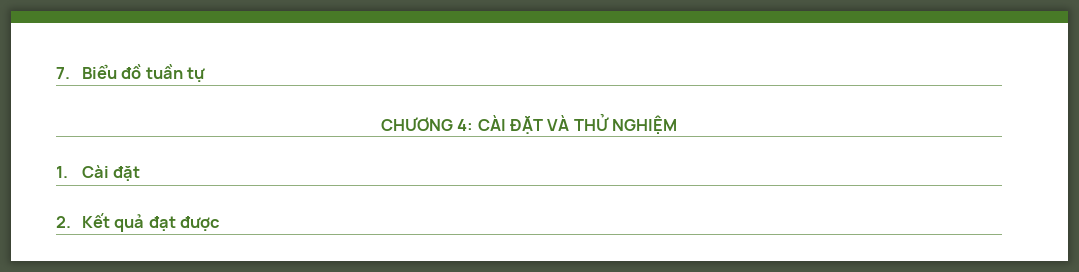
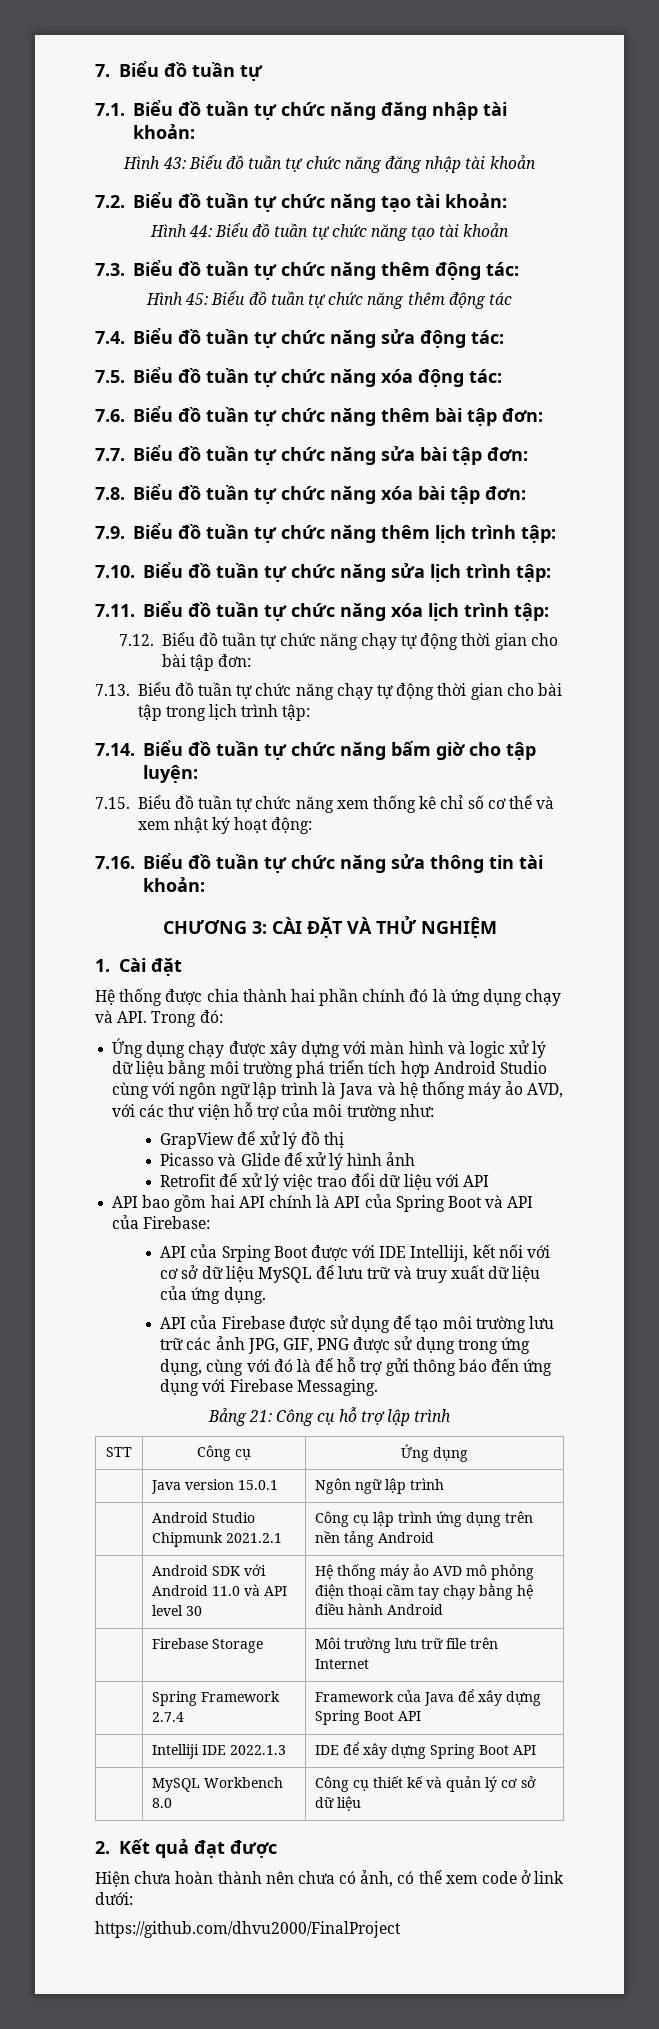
+ 7.1. Biểu đồ tuần tự chức năng đăng nhập tài khoản:
+ Hình 43: Biểu đồ tuần tự chức năng đăng nhập tài khoản
+ 7.2. Biểu đồ tuần tự chức năng tạo tài khoản:
+ Hình 44: Biểu đồ tuần tự chức năng tạo tài khoản
+ 7.3. Biểu đồ tuần tự chức năng thêm động tác:
+ Hình 45: Biểu đồ tuần tự chức năng thêm động tác
+ 7.4. Biểu đồ tuần tự chức năng sửa động tác:
+ 7.5. Biểu đồ tuần tự chức năng xóa động tác:
+ 7.6. Biểu đồ tuần tự chức năng thêm bài tập đơn:
+ 7.7. Biểu đồ tuần tự chức năng sửa bài tập đơn:
+ 7.8. Biểu đồ tuần tự chức năng xóa bài tập đơn:
+ 7.9. Biểu đồ tuần tự chức năng thêm lịch trình tập:
+ 7.10. Biểu đồ tuần tự chức năng sửa lịch trình tập:
+ 7.11. Biểu đồ tuần tự chức năng xóa lịch trình tập:
+ 7.12. Biểu đồ tuần tự chức năng chạy tự động thời gian cho bài tập đơn:
+ 7.13. Biểu đồ tuần tự chức năng chạy tự động thời gian cho bài tập trong lịch trình tập:
+ 7.14. Biểu đồ tuần tự chức năng bấm giờ cho tập luyện:
+ 7.15. Biểu đồ tuần tự chức năng xem thống kê chỉ số cơ thể và xem nhật ký hoạt động:
+ 7.16. Biểu đồ tuần tự chức năng sửa thông tin tài khoản:
- CHƯƠNG 4: CÀI ĐẶT VÀ THỬ NGHIỆM
+ CHƯƠNG 3: CÀI ĐẶT VÀ THỬ NGHIỆM
+ Hệ thống được chia thành hai phần chính đó là ứng dụng chạy và API. Trong đó:
+ Ứng dụng chạy được xây dựng với màn hình và logic xử lý dữ liệu bằng môi trường phá triển tích hợp Android Studio cùng với ngôn ngữ lập trình là Java và hệ thống máy ảo AVD, với các thư viện hỗ trợ của môi trường như:
+ GrapView để xử lý đồ thị
+ Picasso và Glide để xử lý hình ảnh
+ Retrofit để xử lý việc trao đổi dữ liệu với API
+ API bao gồm hai API chính là API của Spring Boot và API của Firebase:
+ API của Srping Boot được với IDE Intelliji, kết nối với cơ sở dữ liệu MySQL để lưu trữ và truy xuất dữ liệu của ứng dụng.
+ API của Firebase được sử dụng để tạo môi trường lưu trữ các ảnh JPG, GIF, PNG được sử dụng trong ứng dụng, cùng với đó là để hỗ trợ gửi thông báo đến ứng dụng với Firebase Messaging.
+ Bảng 21: Công cụ hỗ trợ lập trình
+ STT | Công cụ | Ứng dụng
+ | Java version 15.0.1 | Ngôn ngữ lập trình
+ | Android Studio Chipmunk 2021.2.1 | Công cụ lập trình ứng dụng trên nền tảng Android
+ | Android SDK với Android 11.0 và API level 30 | Hệ thống máy ảo AVD mô phỏng điện thoại cầm tay chạy bằng hệ điều hành Android
+ | Firebase Storage | Môi trường lưu trữ file trên Internet
+ | Spring Framework 2.7.4 | Framework của Java để xây dựng Spring Boot API
+ | Intelliji IDE 2022.1.3 | IDE để xây dựng Spring Boot API
+ | MySQL Workbench 8.0 | Công cụ thiết kế và quản lý cơ sở dữ liệu
+ Hiện chưa hoàn thành nên chưa có ảnh, có thể xem code ở link dưới:
+ https://github.com/dhvu2000/FinalProject

